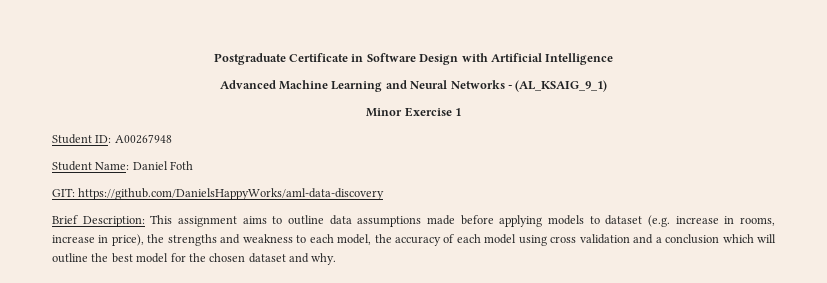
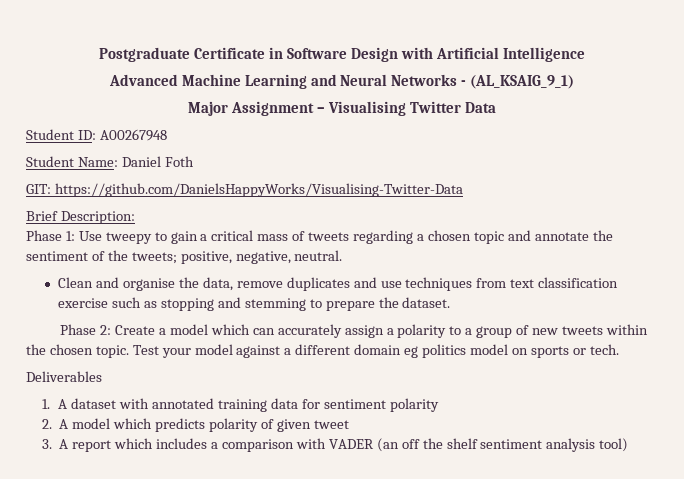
- Minor Exercise 1
+ Major Assignment – Visualising Twitter Data
- GIT: https://github.com/DanielsHappyWorks/aml-data-discovery
+ GIT: https://github.com/DanielsHappyWorks/Visualising-Twitter-Data
- Brief Description: This assignment aims to outline data assumptions made before applying models to dataset (e.g. increase in rooms, increase in price), the strengths and weakness to each model, the accuracy of each model using cross validation and a conclusion which will outline the best model for the chosen dataset and why.
+ Brief Description:
+ Phase 1: Use tweepy to gain a critical mass of tweets regarding a chosen topic and annotate the sentiment of the tweets; positive, negative, neutral.
+ Clean and organise the data, remove duplicates and use techniques from text classification exercise such as stopping and stemming to prepare the dataset.
+ Phase 2: Create a model which can accurately assign a polarity to a group of new tweets within the chosen topic. Test your model against a different domain eg politics model on sports or tech.
+ Deliverables
+ 1. A dataset with annotated training data for sentiment polarity
+ 2. A model which predicts polarity of given tweet
+ 3. A report which includes a comparison with VADER (an off the shelf sentiment analysis tool)

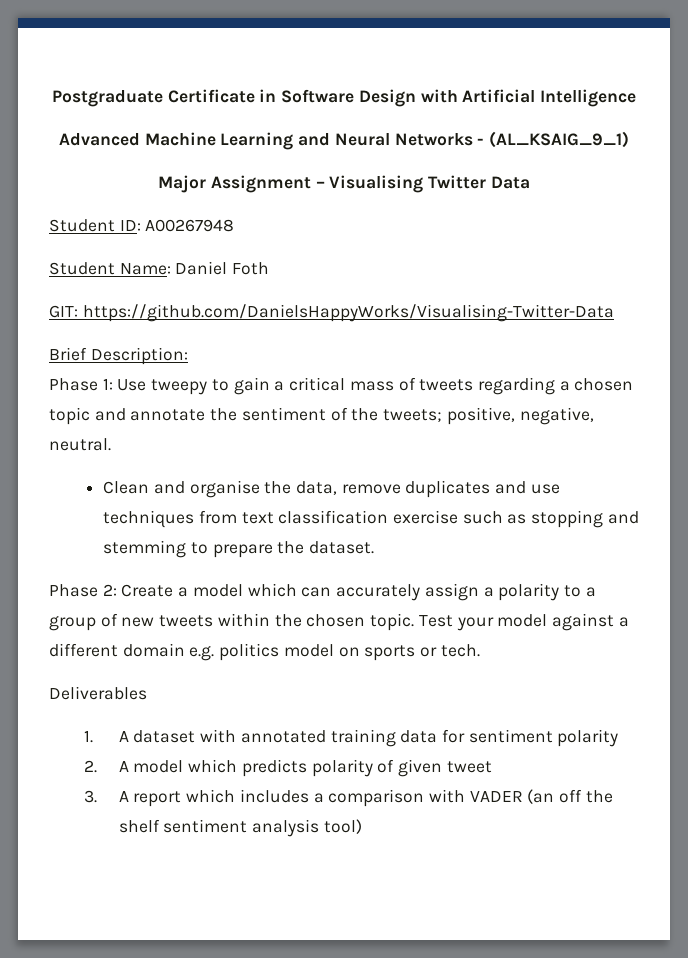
- Test your model against a different domain eg politics model on sports or tech.
+ Test your model against a different domain e.g. politics model on sports or tech.

